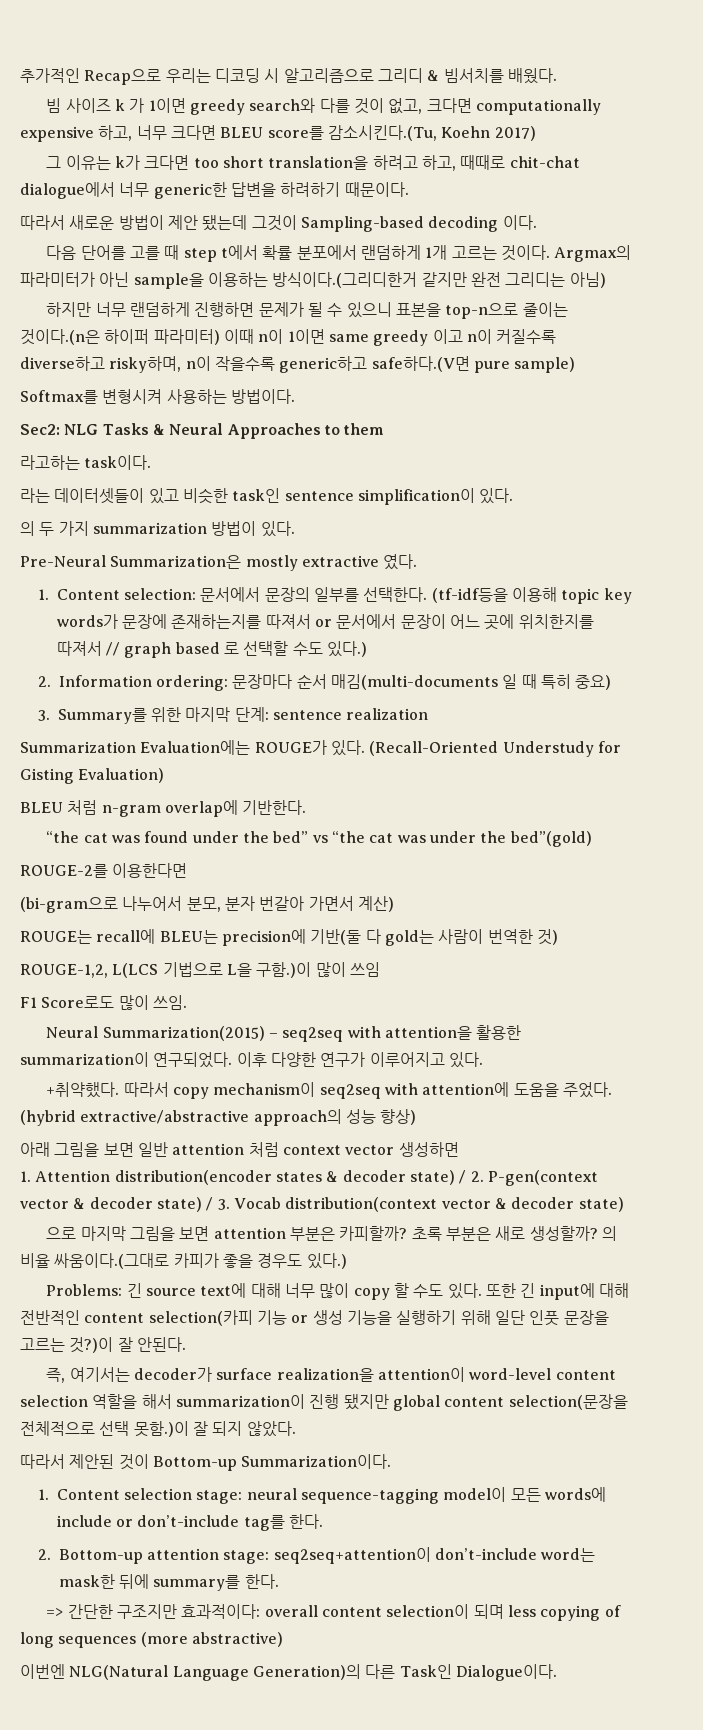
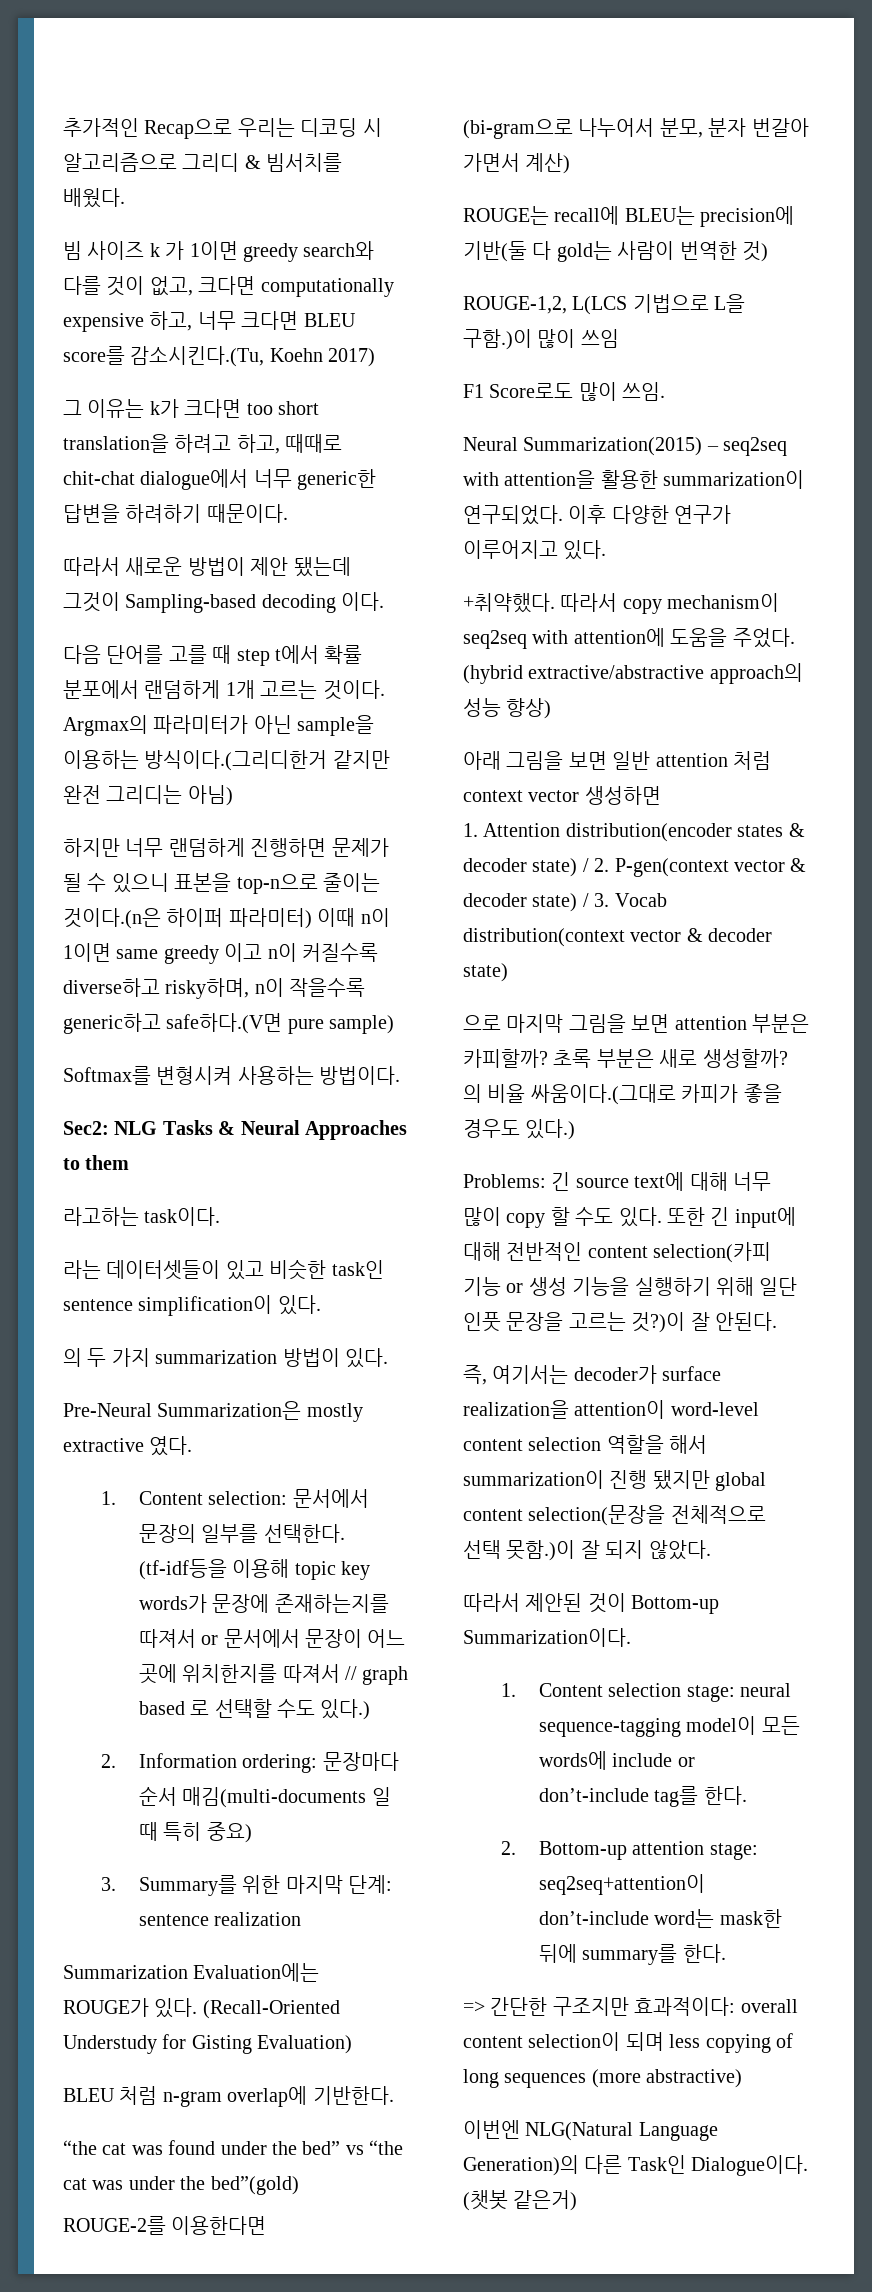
+ (챗봇 같은거)

